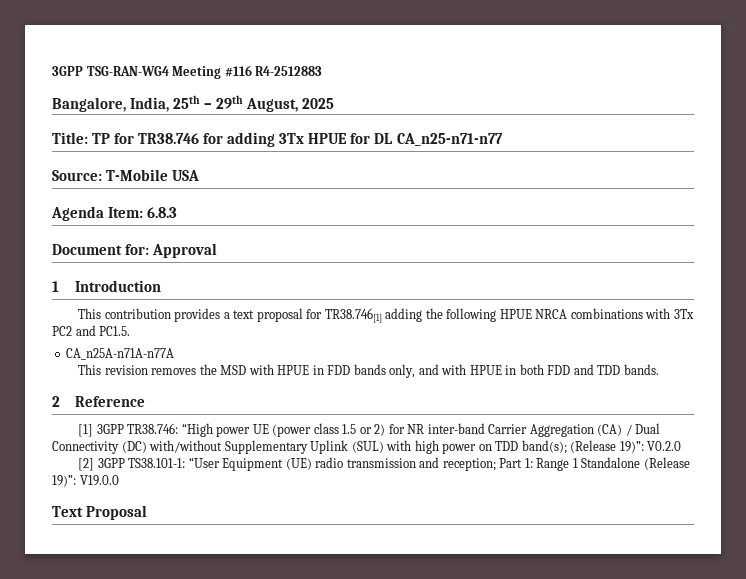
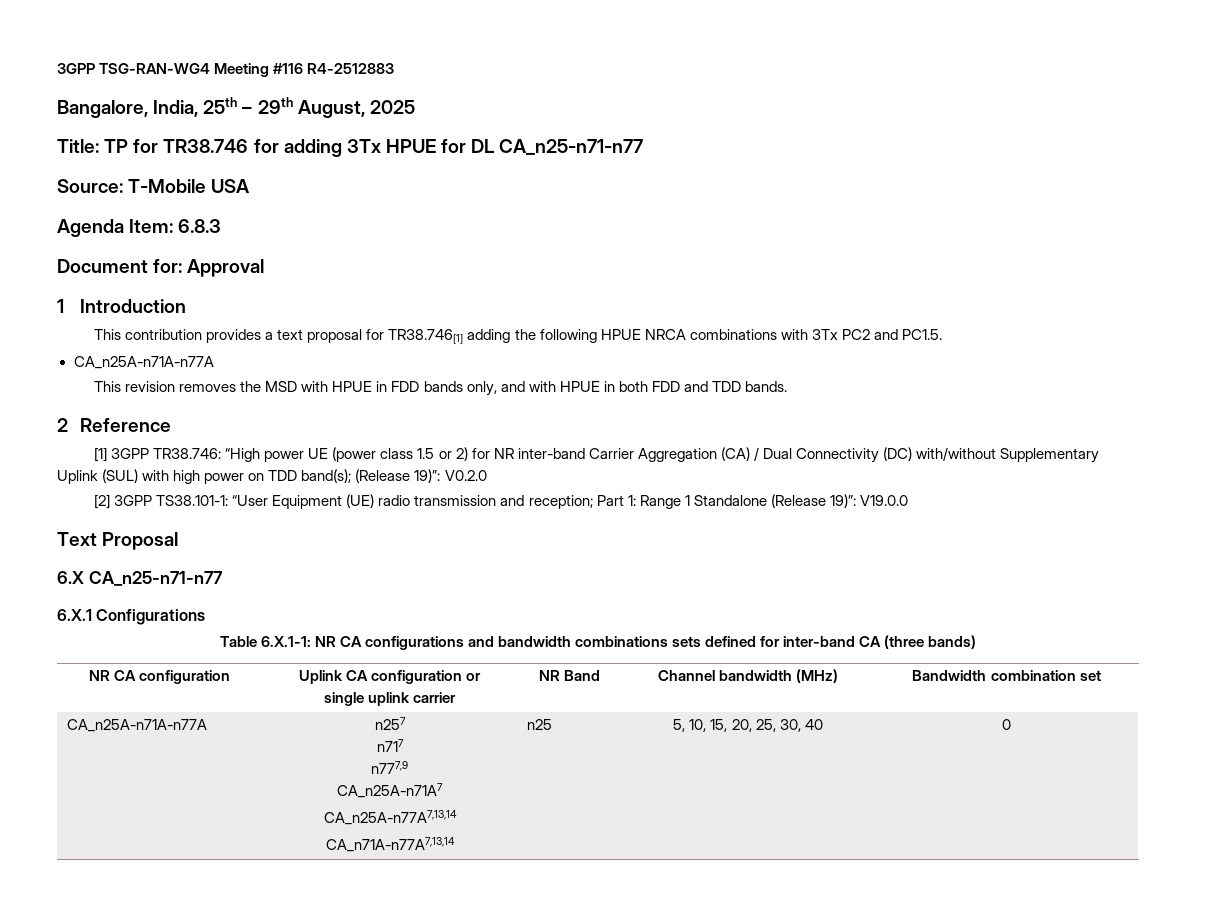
+ 6.X CA_n25-n71-n77
+ 6.X.1 Configurations
+ Table 6.X.1-1: NR CA configurations and bandwidth combinations sets defined for inter-band CA (three bands)
+ NR CA configuration | Uplink CA configuration or
+ single uplink carrier | NR Band | Channel bandwidth (MHz) | Bandwidth combination set
+ CA_n25A-n71A-n77A | n257
+ n717
+ n777,9
+ CA_n25A-n71A7
+ CA_n25A-n77A7,13,14
+ CA_n71A-n77A7,13,14 | n25 | 5, 10, 15, 20, 25, 30, 40 | 0

